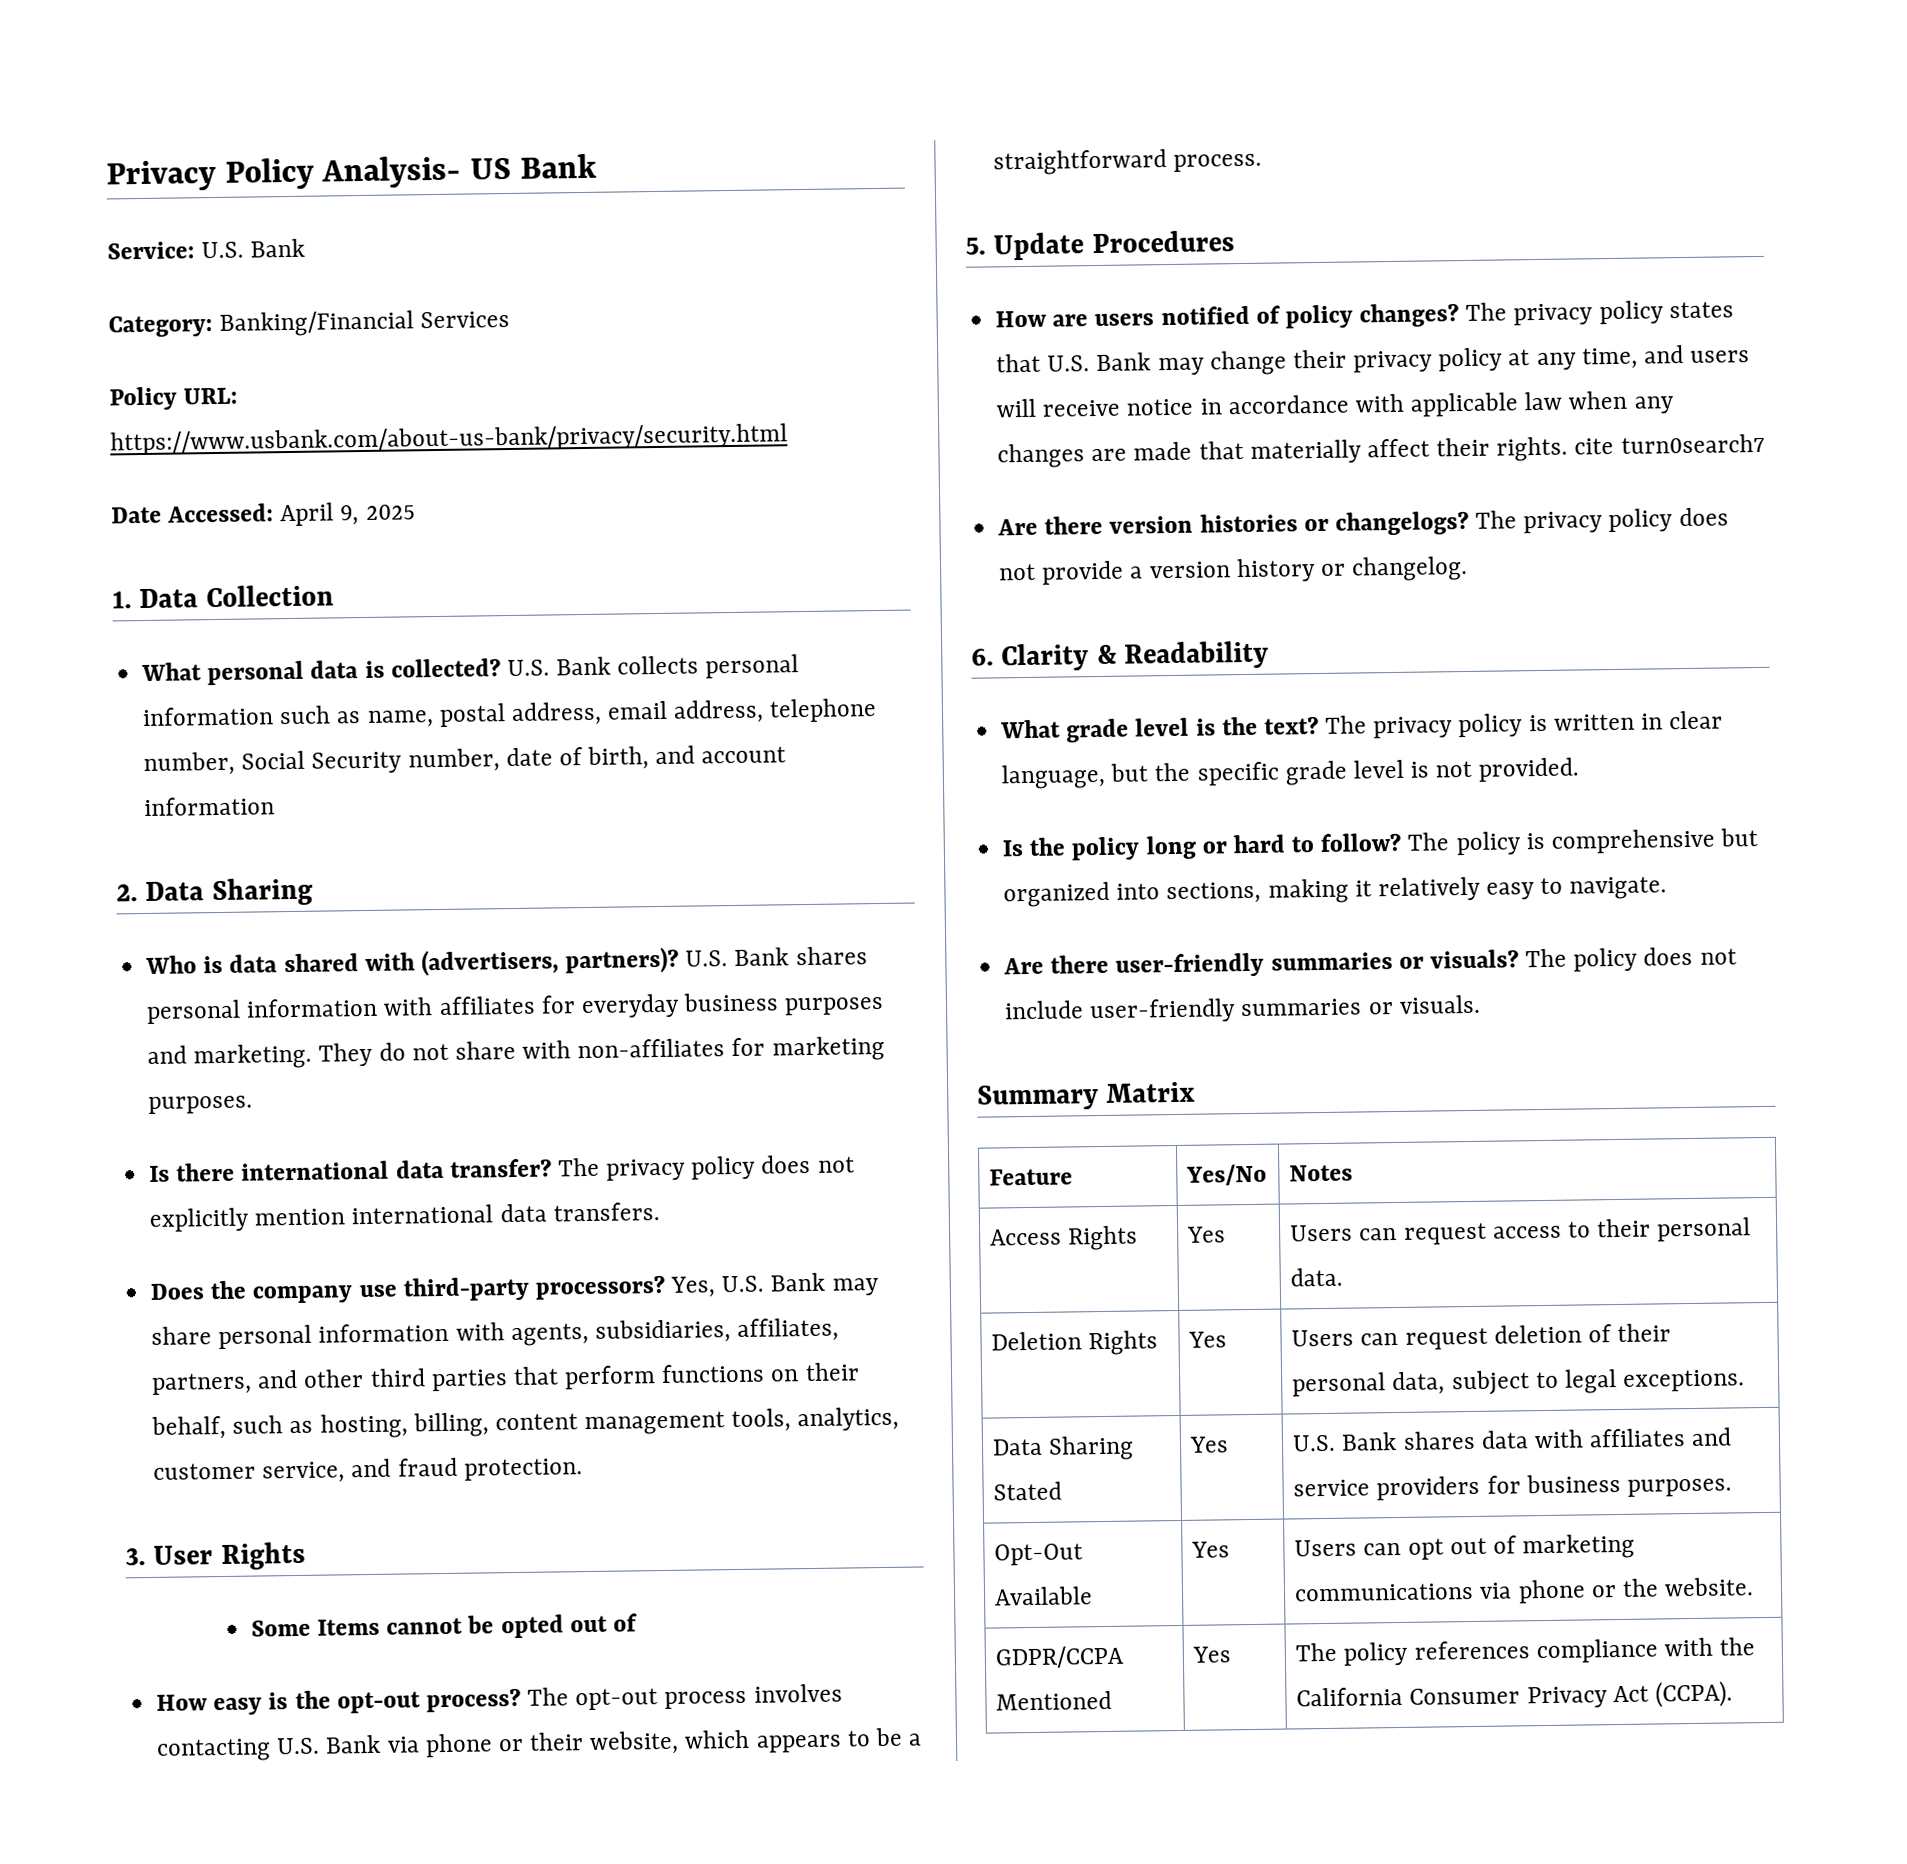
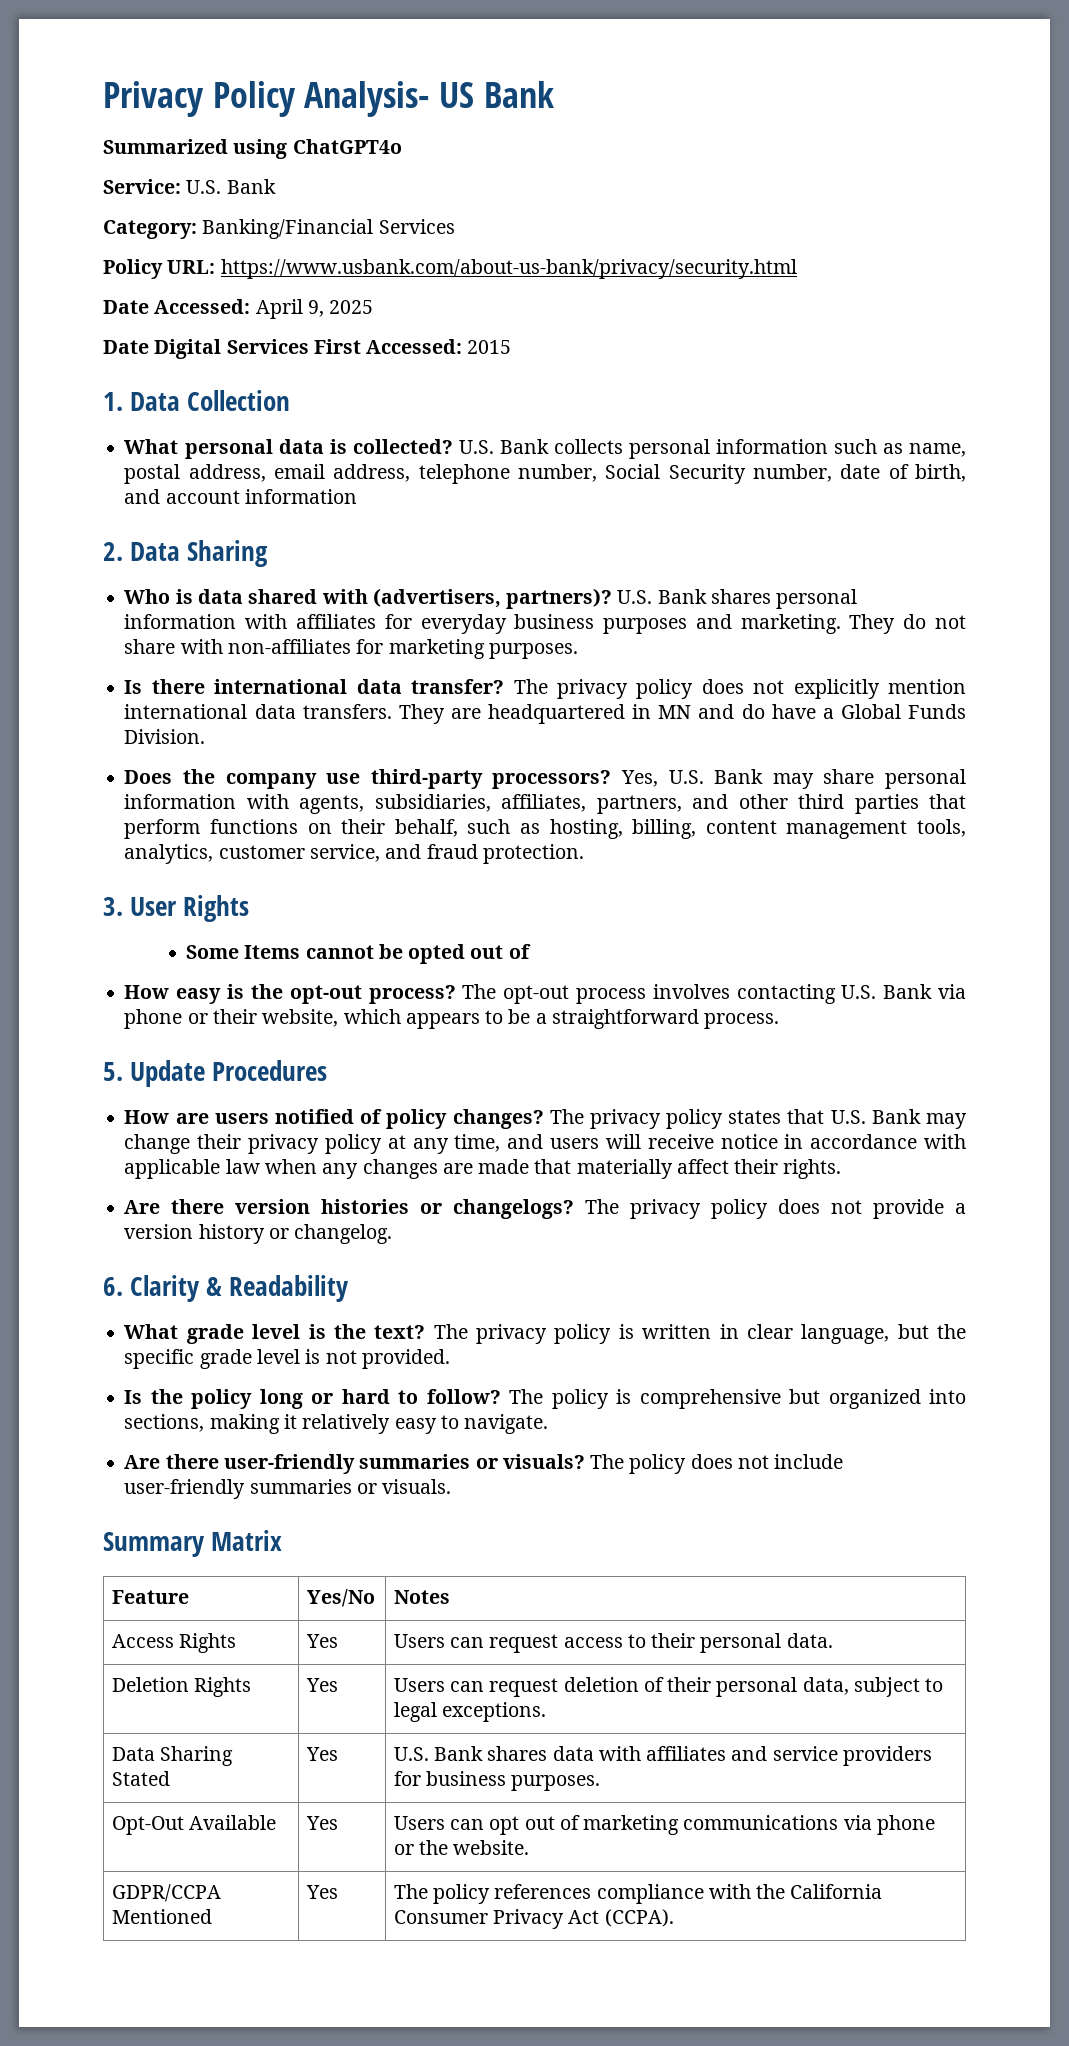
+ Summarized using ChatGPT4o
+ Date Digital Services First Accessed: 2015
+ They are headquartered in MN and do have a Global Funds Division.
- The privacy policy states that U.S. Bank may change their privacy policy at any time, and users will receive notice in accordance with applicable law when any changes are made that materially affect their rights. cite turn0search7
+ The privacy policy states that U.S. Bank may change their privacy policy at any time, and users will receive notice in accordance with applicable law when any changes are made that materially affect their rights.

